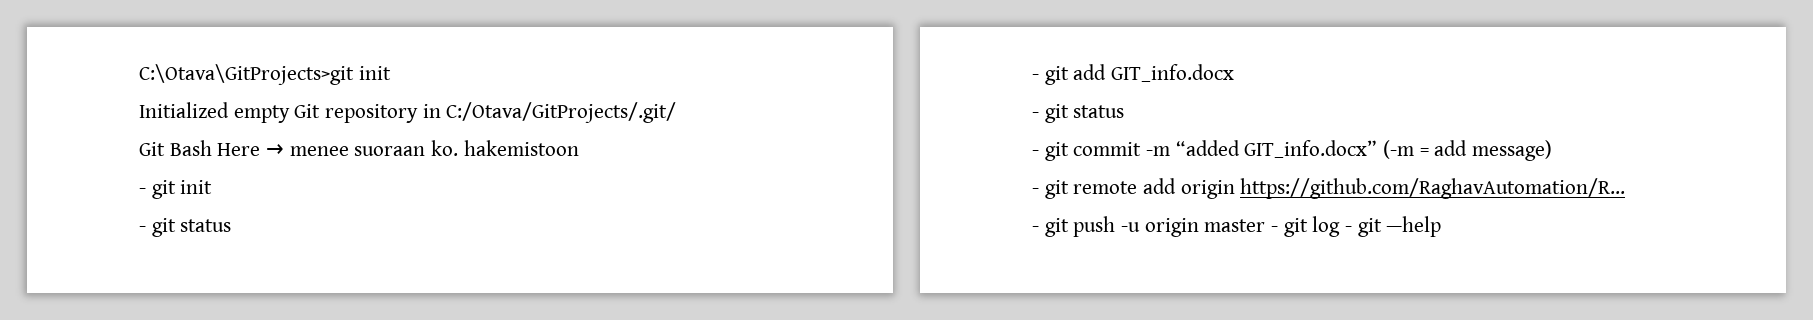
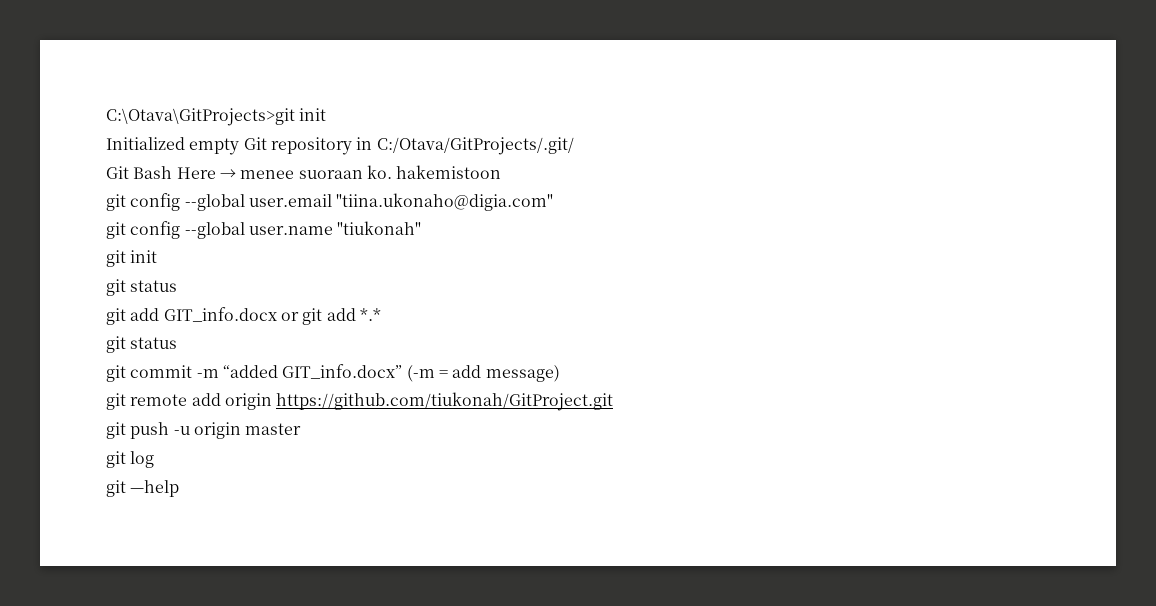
- - git init
- - git status
- - git add GIT_info.docx
- - git status
- - git commit -m “added GIT_info.docx” (-m = add message)
+ git config --global user.email "tiina.ukonaho@digia.com"
+ git config --global user.name "tiukonah"
+ git init
+ git status
+ git add GIT_info.docx or git add *.*
+ git status
+ git commit -m “added GIT_info.docx” (-m = add message)
- - git remote add origin https://github.com/RaghavAutomation/R...
- - git push -u origin master - git log - git —help
+ git remote add origin https://github.com/tiukonah/GitProject.git
+ git push -u origin master
+ git log
+ git —help

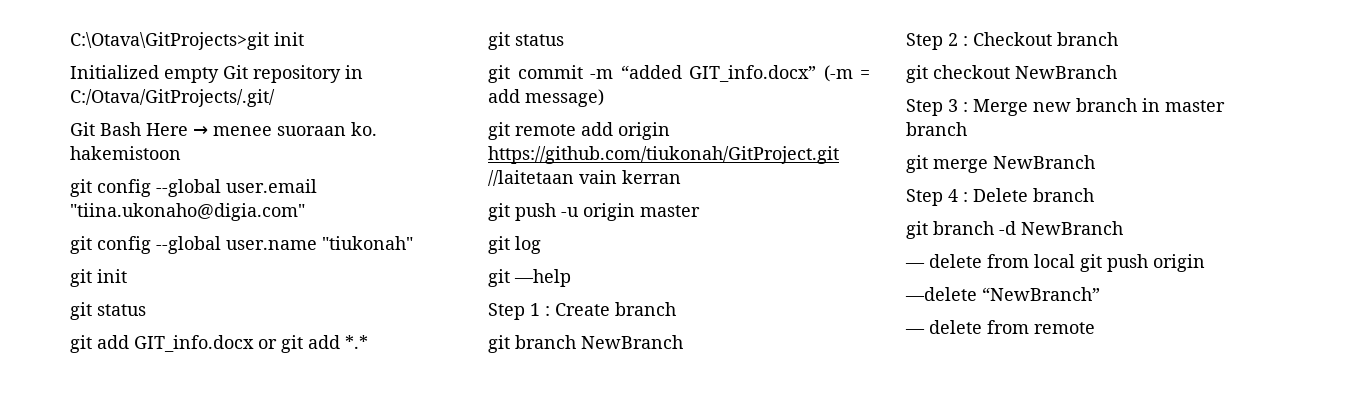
- git remote add origin https://github.com/tiukonah/GitProject.git
+ git remote add origin https://github.com/tiukonah/GitProject.git //laitetaan vain kerran
+ Step 1 : Create branch
+ git branch NewBranch
+ Step 2 : Checkout branch
+ git checkout NewBranch
+ Step 3 : Merge new branch in master branch
+ git merge NewBranch
+ Step 4 : Delete branch
+ git branch -d NewBranch
+ — delete from local git push origin
+ —delete “NewBranch”
+ — delete from remote

